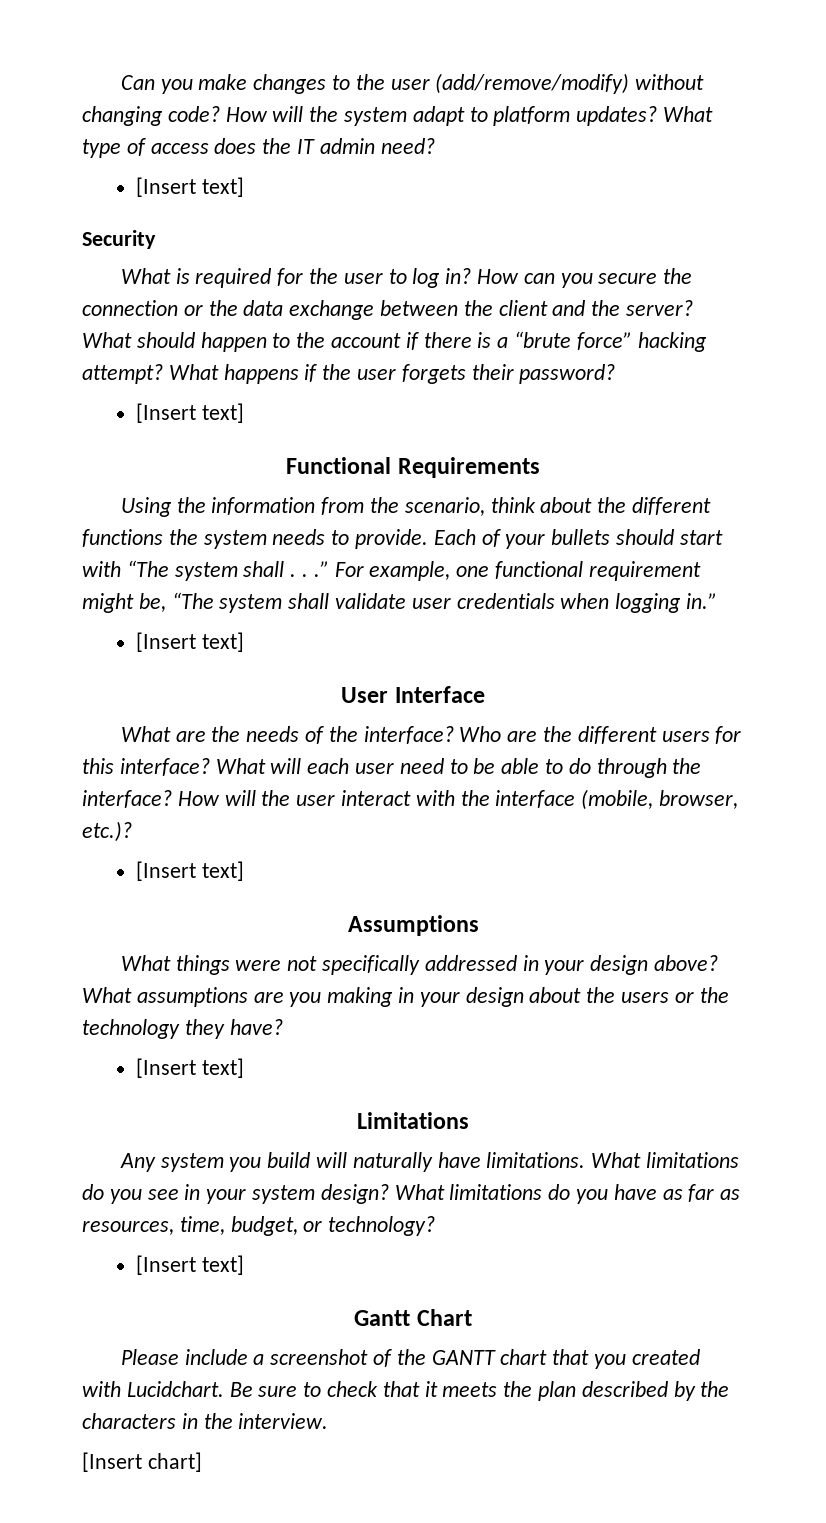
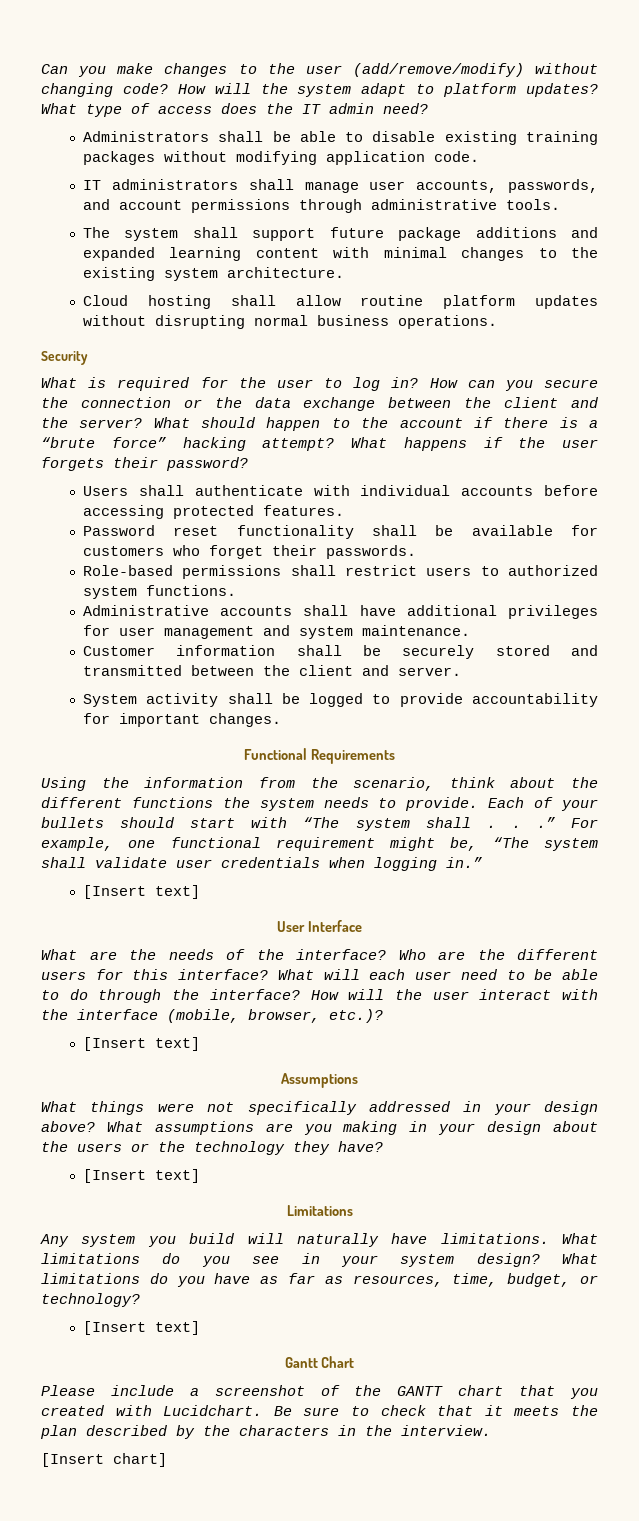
  What type of access does the IT admin need?
- [Insert text]
+ Administrators shall be able to disable existing training packages without modifying application code.
+ IT administrators shall manage user accounts, passwords, and account permissions through administrative tools.
+ The system shall support future package additions and expanded learning content with minimal changes to the existing system architecture.
+ Cloud hosting shall allow routine platform updates without disrupting normal business operations.
  What happens if the user forgets their password?
- [Insert text]
+ Users shall authenticate with individual accounts before accessing protected features.
+ Password reset functionality shall be available for customers who forget their passwords.
+ Role-based permissions shall restrict users to authorized system functions.
+ Administrative accounts shall have additional privileges for user management and system maintenance.
+ Customer information shall be securely stored and transmitted between the client and server.
+ System activity shall be logged to provide accountability for important changes.

